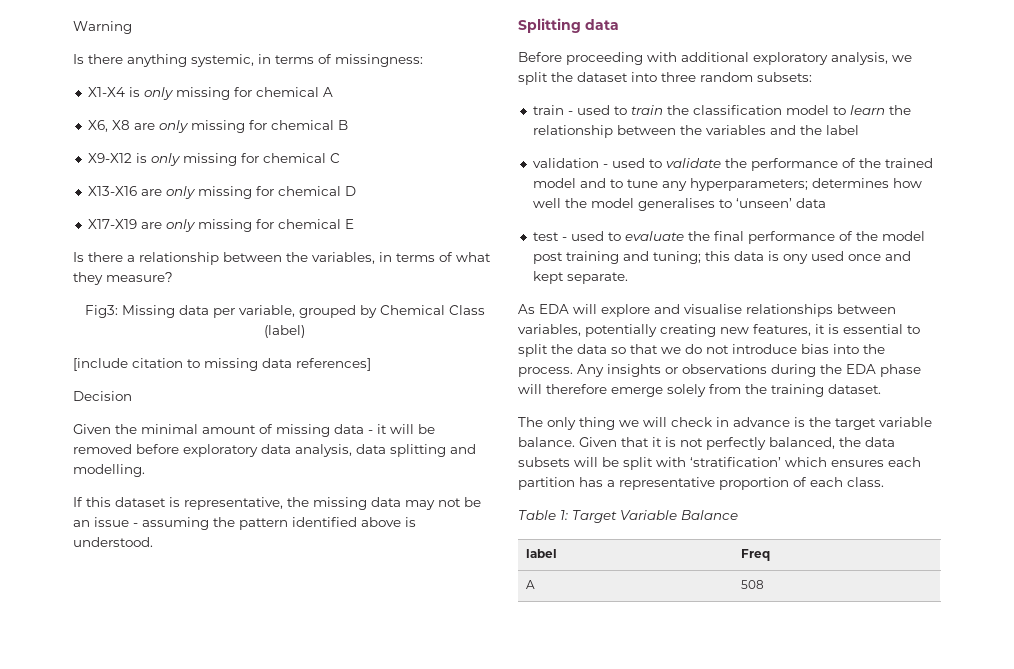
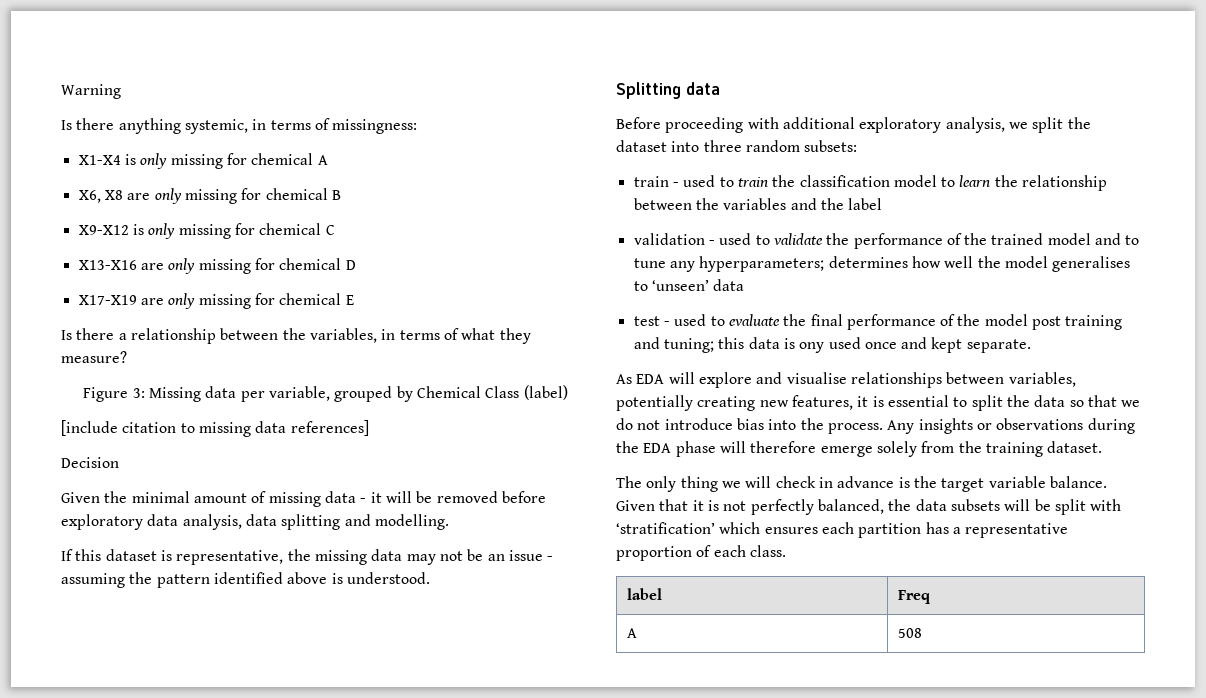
- Fig3: Missing data per variable, grouped by Chemical Class (label)
+ Figure 3: Missing data per variable, grouped by Chemical Class (label)
- Table 1: Target Variable Balance

